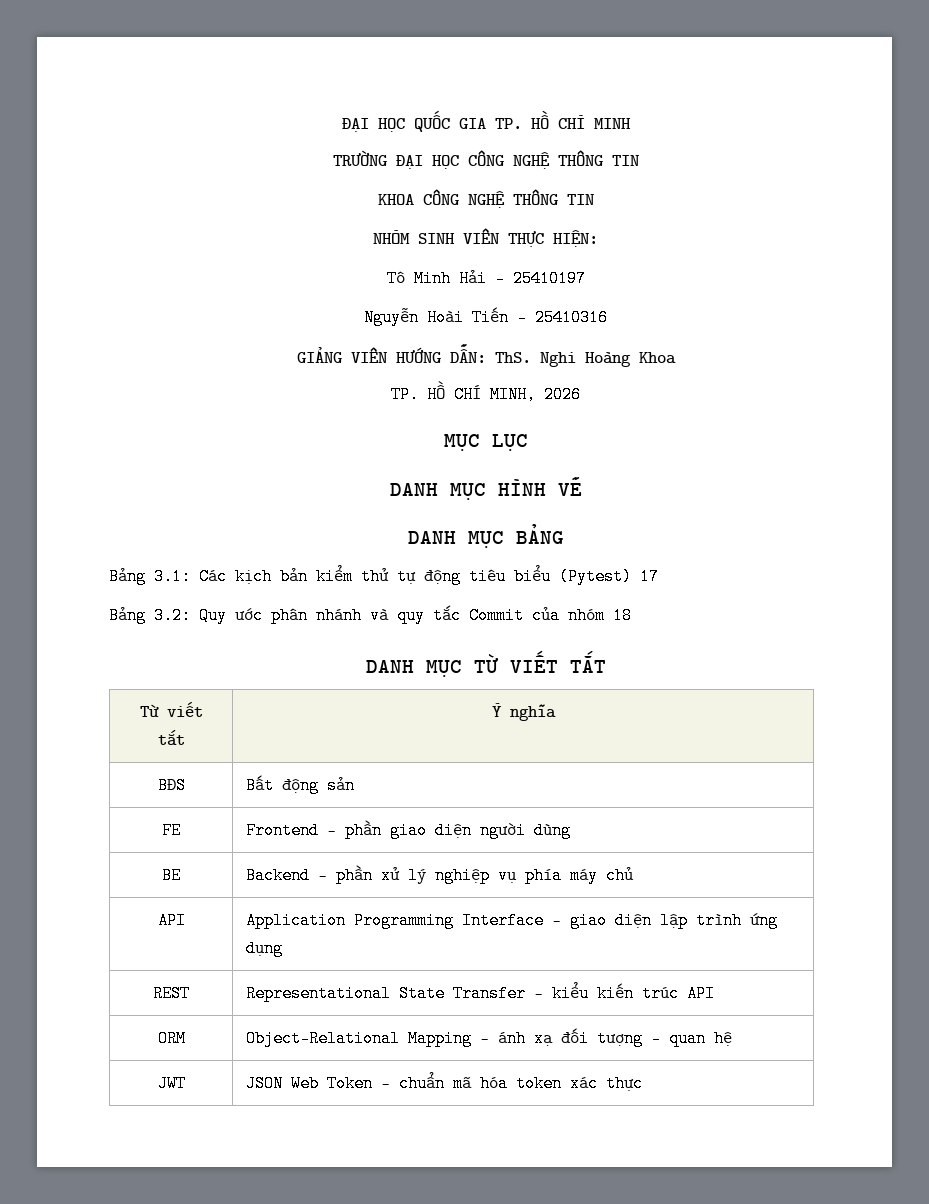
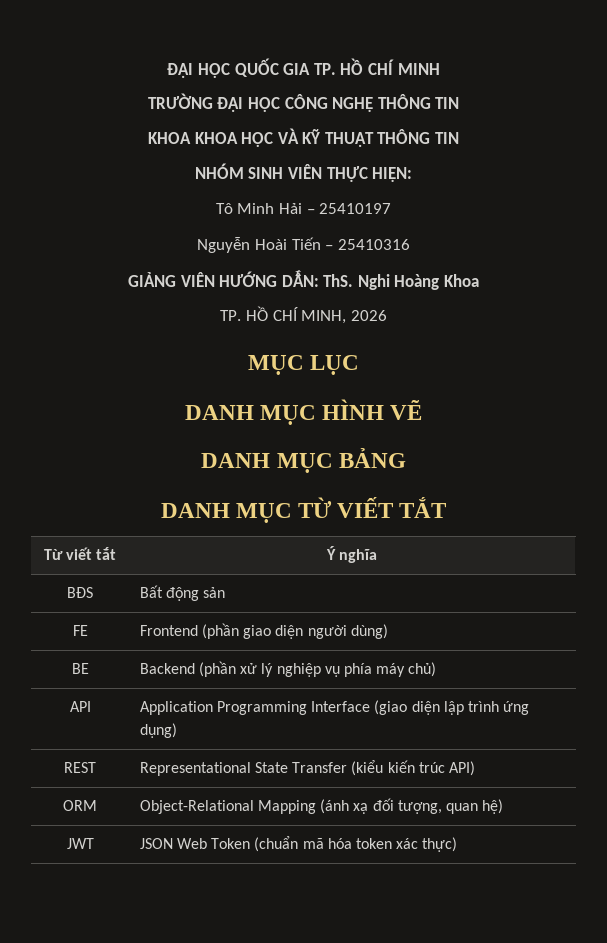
- KHOA CÔNG NGHỆ THÔNG TIN
+ KHOA KHOA HỌC VÀ KỸ THUẬT THÔNG TIN
- Bảng 3.1: Các kịch bản kiểm thử tự động tiêu biểu (Pytest) 17
- Bảng 3.2: Quy ước phân nhánh và quy tắc Commit của nhóm 18
- FE | Frontend — phần giao diện người dùng
+ FE | Frontend (phần giao diện người dùng)
- BE | Backend — phần xử lý nghiệp vụ phía máy chủ
+ BE | Backend (phần xử lý nghiệp vụ phía máy chủ)
- API | Application Programming Interface — giao diện lập trình ứng dụng
+ API | Application Programming Interface (giao diện lập trình ứng dụng)
- REST | Representational State Transfer — kiểu kiến trúc API
+ REST | Representational State Transfer (kiểu kiến trúc API)
- ORM | Object-Relational Mapping — ánh xạ đối tượng - quan hệ
+ ORM | Object-Relational Mapping (ánh xạ đối tượng, quan hệ)
- JWT | JSON Web Token — chuẩn mã hóa token xác thực
+ JWT | JSON Web Token (chuẩn mã hóa token xác thực)

